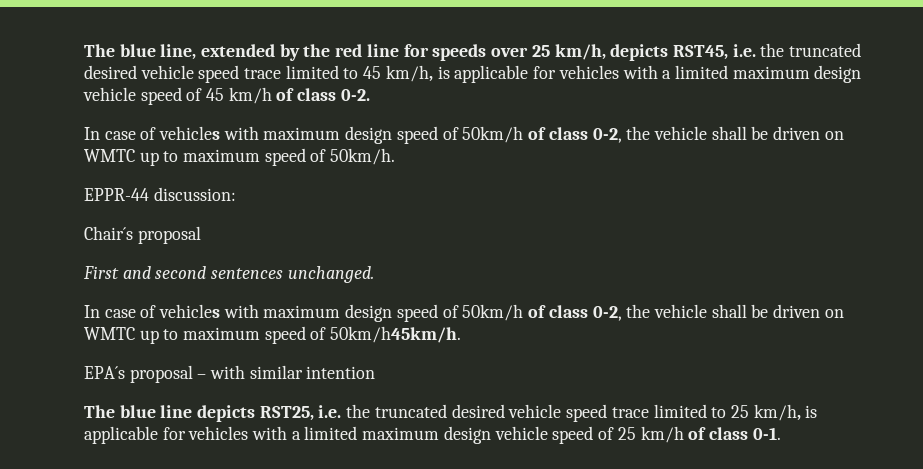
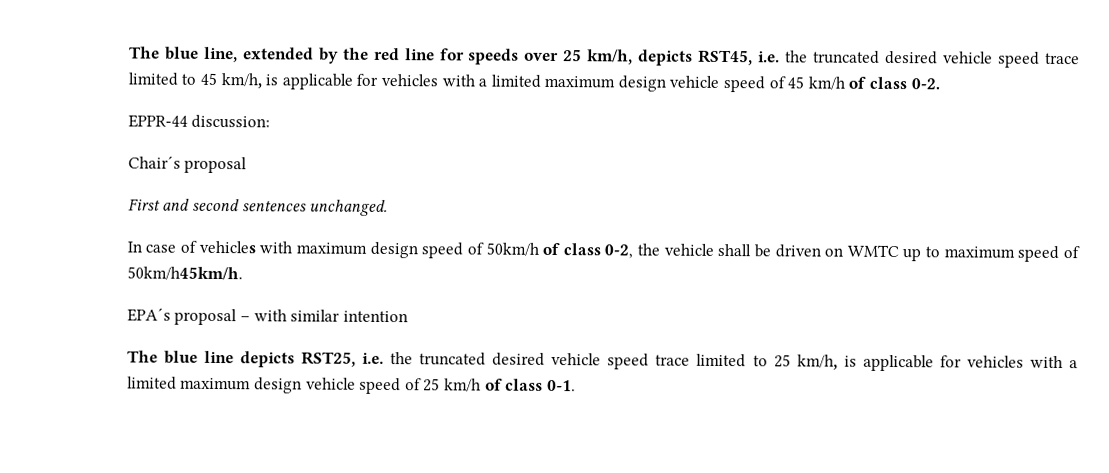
- In case of vehicles with maximum design speed of 50km/h of class 0-2, the vehicle shall be driven on WMTC up to maximum speed of 50km/h.

